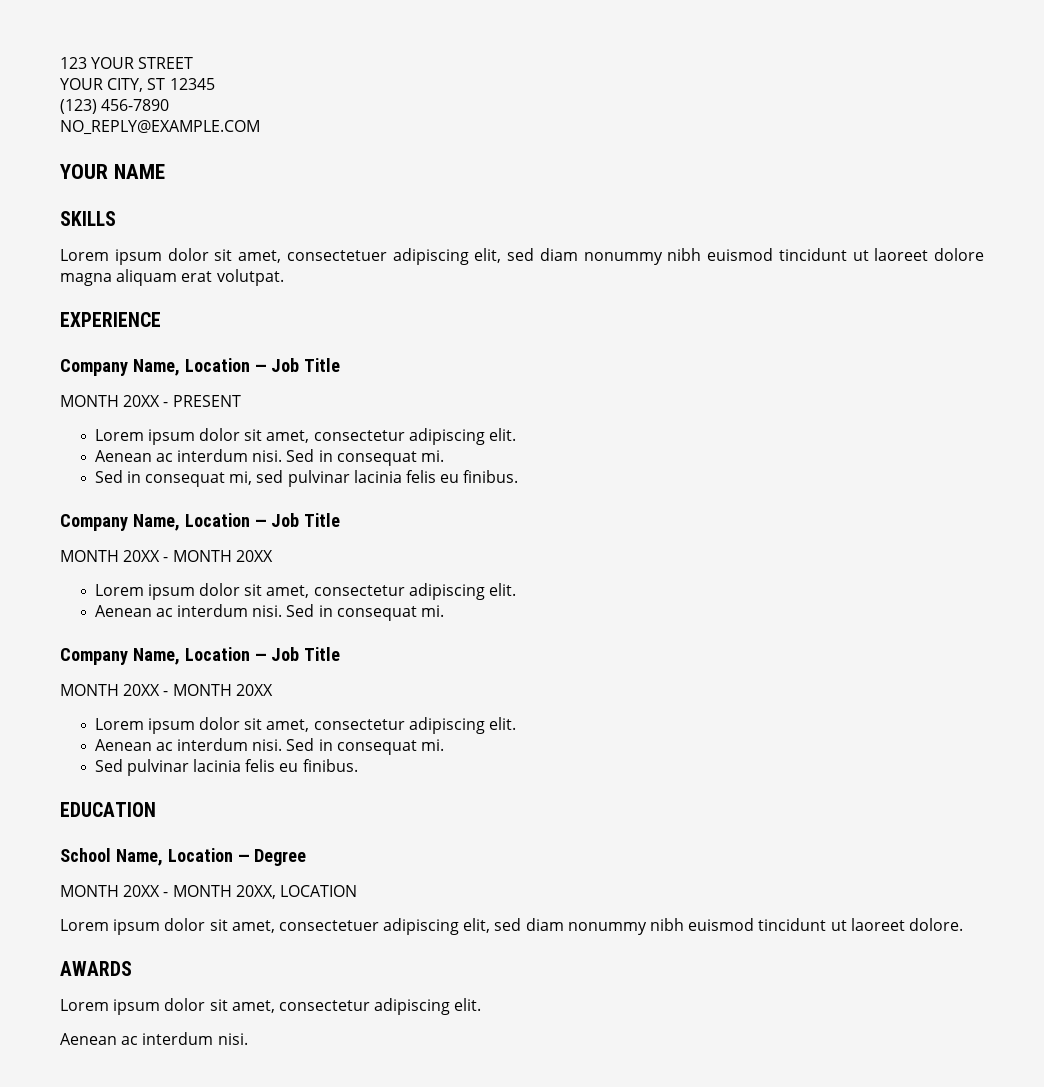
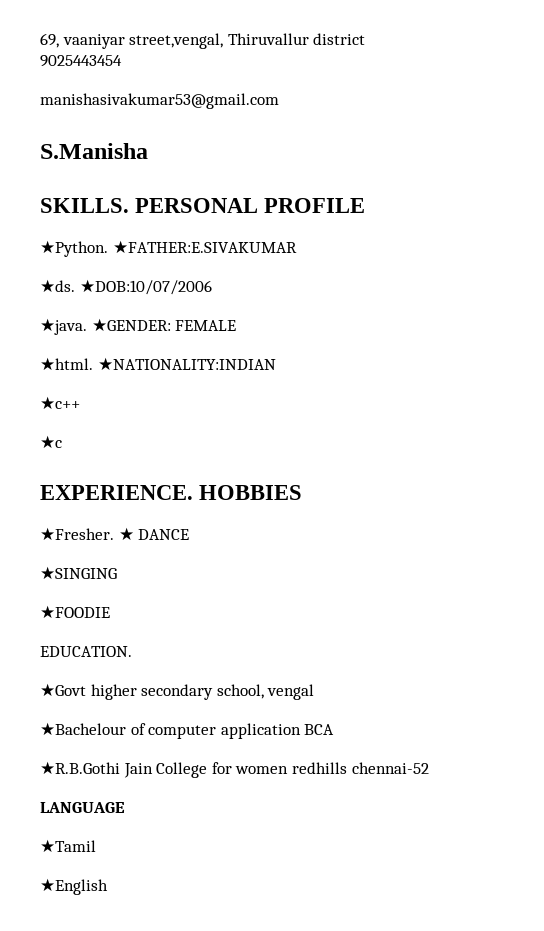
- 123 YOUR STREET
- YOUR CITY, ST 12345
- (123) 456-7890
- NO_REPLY@EXAMPLE.COM
- YOUR NAME
- SKILLS
- Lorem ipsum dolor sit amet, consectetuer adipiscing elit, sed diam nonummy nibh euismod tincidunt ut laoreet dolore magna aliquam erat volutpat.
- EXPERIENCE
- Company Name, Location — Job Title
- MONTH 20XX - PRESENT
- Lorem ipsum dolor sit amet, consectetur adipiscing elit.
- Aenean ac interdum nisi. Sed in consequat mi.
- Sed in consequat mi, sed pulvinar lacinia felis eu finibus.
- Company Name, Location — Job Title
- MONTH 20XX - MONTH 20XX
- Lorem ipsum dolor sit amet, consectetur adipiscing elit.
- Aenean ac interdum nisi. Sed in consequat mi.
- Company Name, Location — Job Title
- MONTH 20XX - MONTH 20XX
- Lorem ipsum dolor sit amet, consectetur adipiscing elit.
- Aenean ac interdum nisi. Sed in consequat mi.
- Sed pulvinar lacinia felis eu finibus.
- EDUCATION
- School Name, Location — Degree
- MONTH 20XX - MONTH 20XX, LOCATION
- Lorem ipsum dolor sit amet, consectetuer adipiscing elit, sed diam nonummy nibh euismod tincidunt ut laoreet dolore.
- AWARDS
- Lorem ipsum dolor sit amet, consectetur adipiscing elit.
- Aenean ac interdum nisi.
+ 69, vaaniyar street,vengal, Thiruvallur district
+ 9025443454
+ manishasivakumar53@gmail.com
+ S.Manisha
+ SKILLS. PERSONAL PROFILE
+ ★Python. ★FATHER:E.SIVAKUMAR
+ ★ds. ★DOB:10/07/2006
+ ★java. ★GENDER: FEMALE
+ ★html. ★NATIONALITY:INDIAN
+ ★c++
+ ★c
+ EXPERIENCE. HOBBIES
+ ★Fresher. ★ DANCE
+ ★SINGING
+ ★FOODIE
+ EDUCATION.
+ ★Govt higher secondary school, vengal
+ ★Bachelour of computer application BCA
+ ★R.B.Gothi Jain College for women redhills chennai-52
+ LANGUAGE
+ ★Tamil
+ ★English

